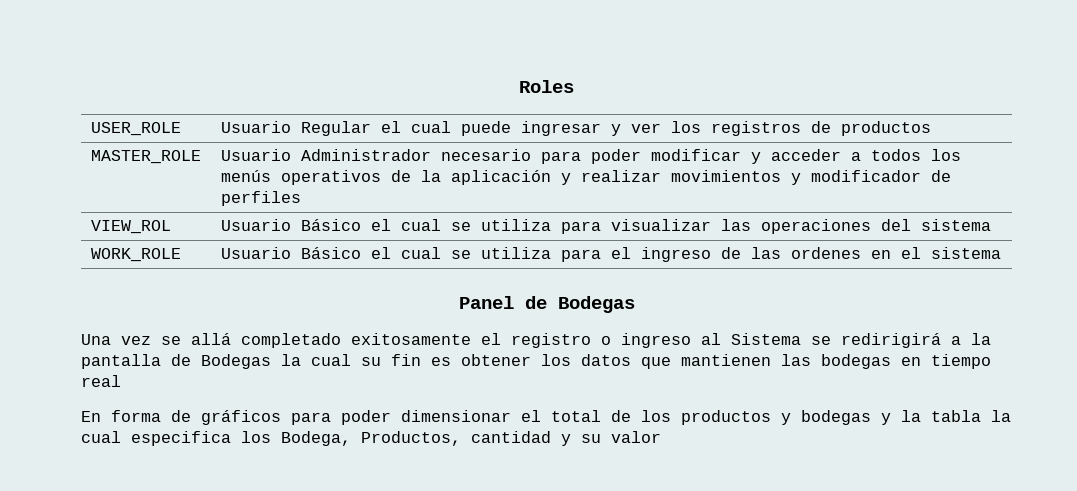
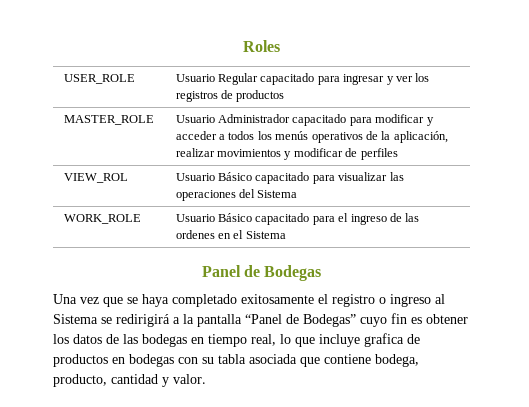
- USER_ROLE | Usuario Regular el cual puede ingresar y ver los registros de productos
+ USER_ROLE | Usuario Regular capacitado para ingresar y ver los registros de productos
- MASTER_ROLE | Usuario Administrador necesario para poder modificar y acceder a todos los menús operativos de la aplicación y realizar movimientos y modificador de perfiles
+ MASTER_ROLE | Usuario Administrador capacitado para modificar y acceder a todos los menús operativos de la aplicación, realizar movimientos y modificar de perfiles
- VIEW_ROL | Usuario Básico el cual se utiliza para visualizar las operaciones del sistema
+ VIEW_ROL | Usuario Básico capacitado para visualizar las operaciones del Sistema
- WORK_ROLE | Usuario Básico el cual se utiliza para el ingreso de las ordenes en el sistema
+ WORK_ROLE | Usuario Básico capacitado para el ingreso de las ordenes en el Sistema
- Una vez se allá completado exitosamente el registro o ingreso al Sistema se redirigirá a la pantalla de Bodegas la cual su fin es obtener los datos que mantienen las bodegas en tiempo real
- En forma de gráficos para poder dimensionar el total de los productos y bodegas y la tabla la cual especifica los Bodega, Productos, cantidad y su valor
+ Una vez que se haya completado exitosamente el registro o ingreso al Sistema se redirigirá a la pantalla “Panel de Bodegas” cuyo fin es obtener los datos de las bodegas en tiempo real, lo que incluye grafica de productos en bodegas con su tabla asociada que contiene bodega, producto, cantidad y valor.

